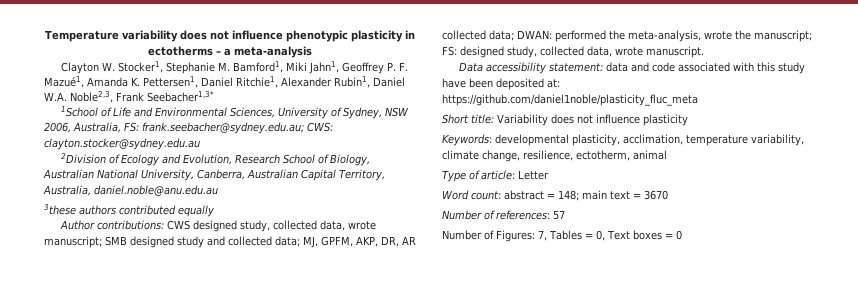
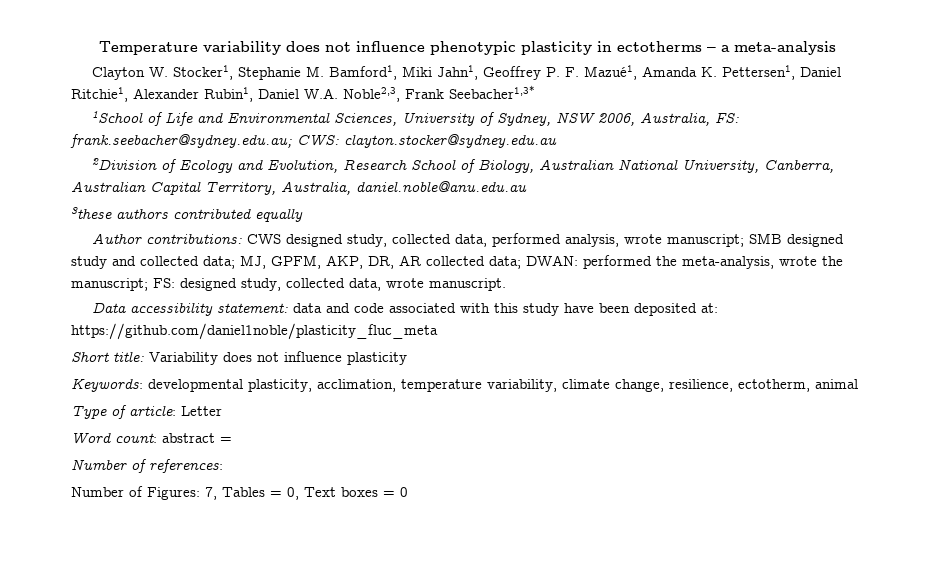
- Author contributions: CWS designed study, collected data, wrote manuscript; SMB designed study and collected data; MJ, GPFM, AKP, DR, AR collected data; DWAN: performed the meta-analysis, wrote the manuscript; FS: designed study, collected data, wrote manuscript.
+ Author contributions: CWS designed study, collected data, performed analysis, wrote manuscript; SMB designed study and collected data; MJ, GPFM, AKP, DR, AR collected data; DWAN: performed the meta-analysis, wrote the manuscript; FS: designed study, collected data, wrote manuscript.
- Word count: abstract = 148; main text = 3670
+ Word count: abstract =
- Number of references: 57
+ Number of references:

